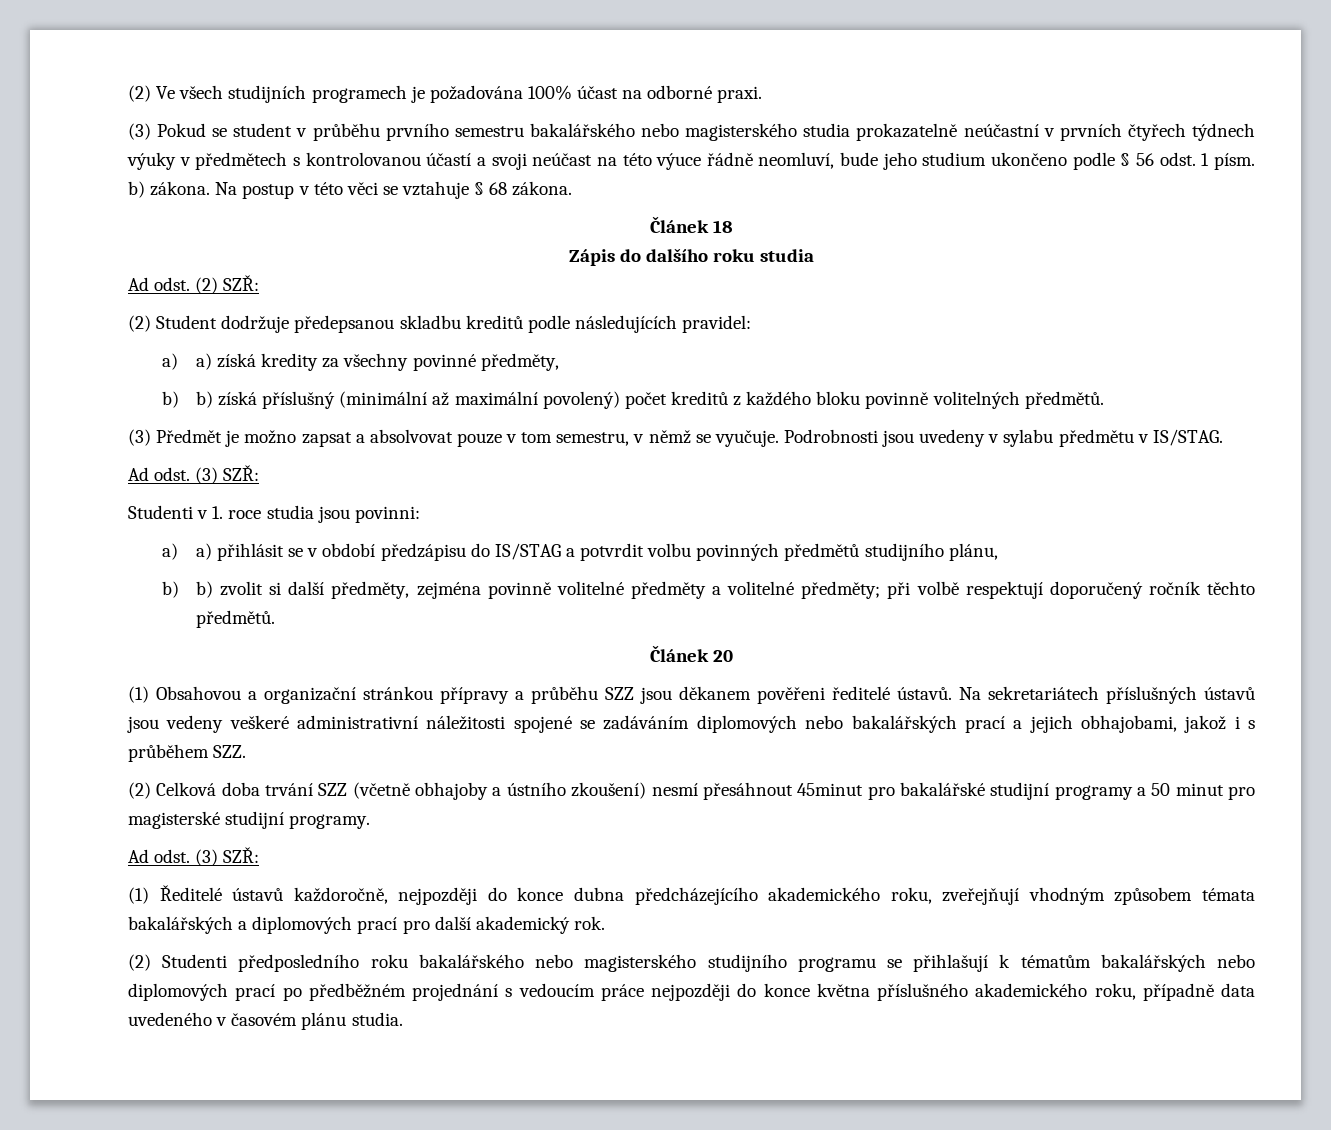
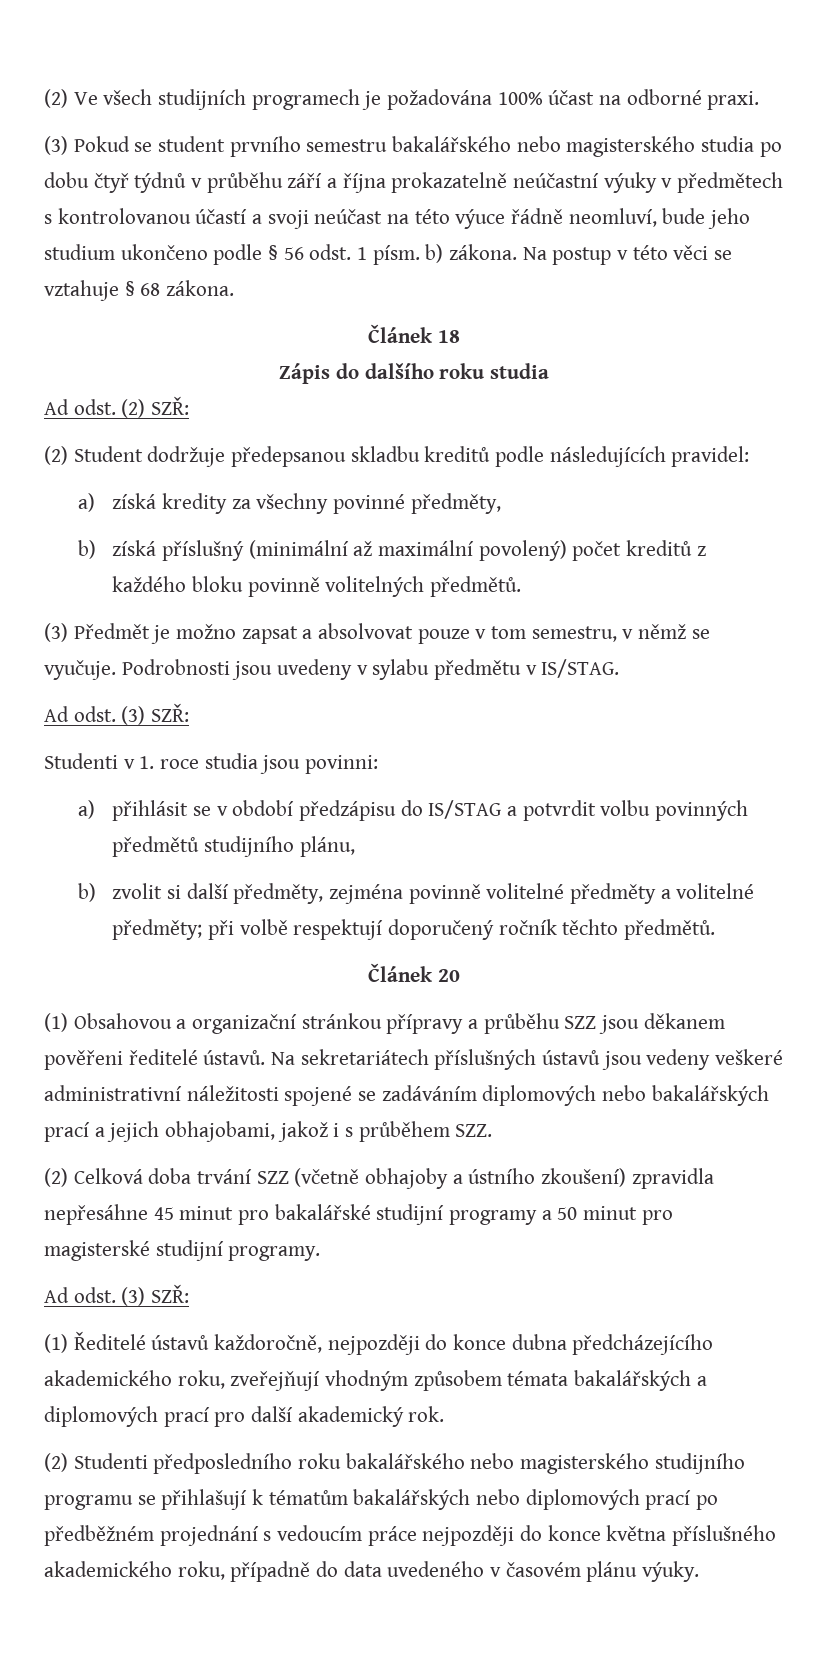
- (3) Pokud se student v průběhu prvního semestru bakalářského nebo magisterského studia prokazatelně neúčastní v prvních čtyřech týdnech výuky v předmětech s kontrolovanou účastí a svoji neúčast na této výuce řádně neomluví, bude jeho studium ukončeno podle § 56 odst. 1 písm. b) zákona.
+ (3) Pokud se student prvního semestru bakalářského nebo magisterského studia po dobu čtyř týdnů v průběhu září a října prokazatelně neúčastní výuky v předmětech s kontrolovanou účastí a svoji neúčast na této výuce řádně neomluví, bude jeho studium ukončeno podle § 56 odst. 1 písm. b) zákona.
- a) a) získá kredity za všechny povinné předměty,
+ a) získá kredity za všechny povinné předměty,
- b) b) získá příslušný (minimální až maximální povolený) počet kreditů z každého bloku povinně volitelných předmětů.
+ b) získá příslušný (minimální až maximální povolený) počet kreditů z každého bloku povinně volitelných předmětů.
- a) a) přihlásit se v období předzápisu do IS/STAG a potvrdit volbu povinných předmětů studijního plánu,
+ a) přihlásit se v období předzápisu do IS/STAG a potvrdit volbu povinných předmětů studijního plánu,
- b) b) zvolit si další předměty, zejména povinně volitelné předměty a volitelné předměty; při volbě respektují doporučený ročník těchto předmětů.
+ b) zvolit si další předměty, zejména povinně volitelné předměty a volitelné předměty; při volbě respektují doporučený ročník těchto předmětů.
- (2) Celková doba trvání SZZ (včetně obhajoby a ústního zkoušení) nesmí přesáhnout 45minut pro bakalářské studijní programy a 50 minut pro magisterské studijní programy.
+ (2) Celková doba trvání SZZ (včetně obhajoby a ústního zkoušení) zpravidla nepřesáhne 45 minut pro bakalářské studijní programy a 50 minut pro magisterské studijní programy.
- (2) Studenti předposledního roku bakalářského nebo magisterského studijního programu se přihlašují k tématům bakalářských nebo diplomových prací po předběžném projednání s vedoucím práce nejpozději do konce května příslušného akademického roku, případně data uvedeného v časovém plánu studia.
+ (2) Studenti předposledního roku bakalářského nebo magisterského studijního programu se přihlašují k tématům bakalářských nebo diplomových prací po předběžném projednání s vedoucím práce nejpozději do konce května příslušného akademického roku, případně do data uvedeného v časovém plánu výuky.

